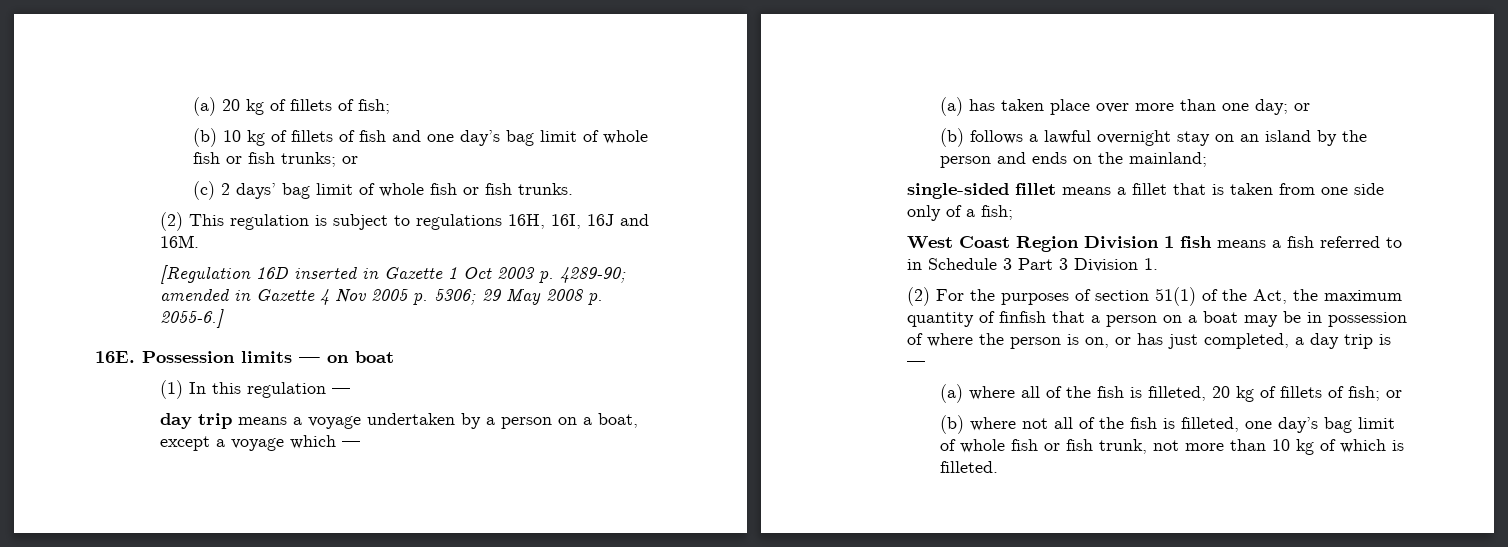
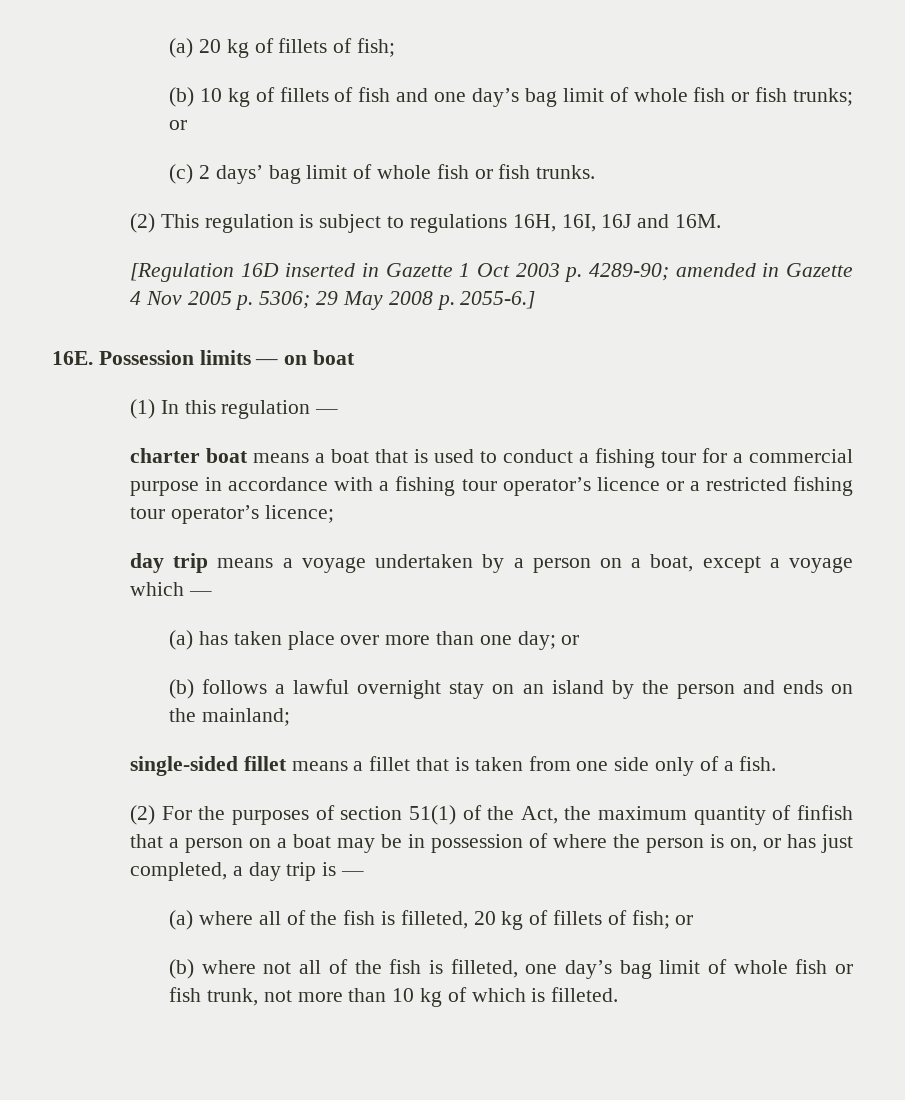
+ charter boat means a boat that is used to conduct a fishing tour for a commercial purpose in accordance with a fishing tour operator’s licence or a restricted fishing tour operator’s licence;
- single-sided fillet means a fillet that is taken from one side only of a fish;
- West Coast Region Division 1 fish means a fish referred to in Schedule 3 Part 3 Division 1.
+ single-sided fillet means a fillet that is taken from one side only of a fish.

